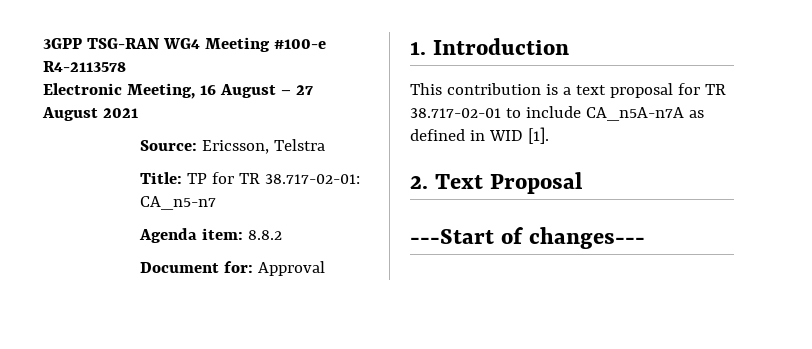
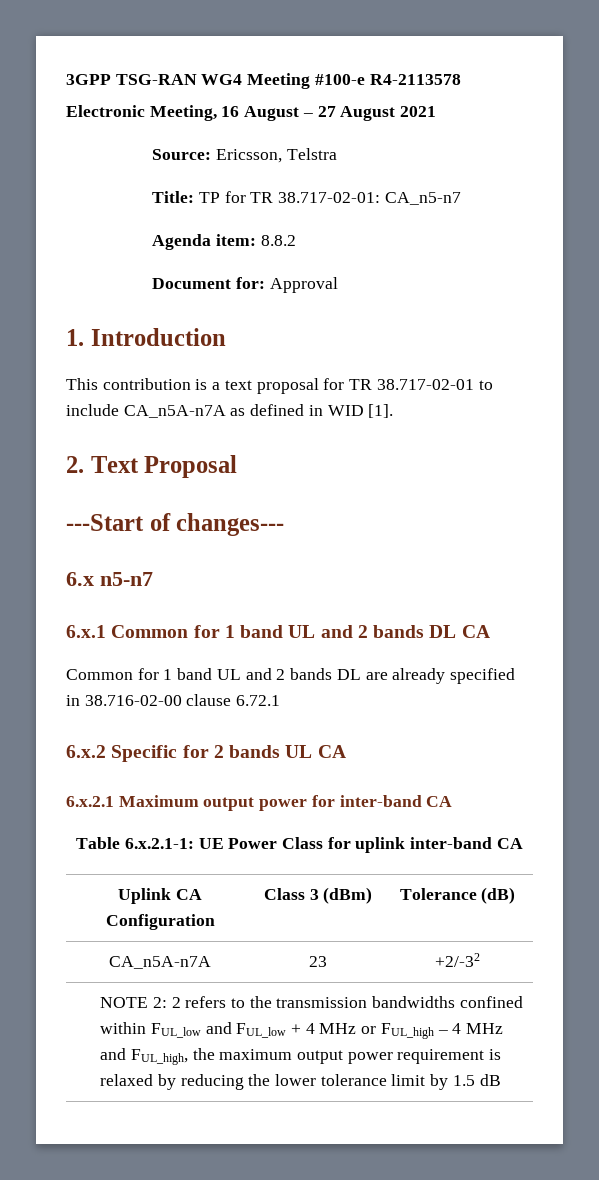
+ 6.x n5-n7
+ 6.x.1 Common for 1 band UL and 2 bands DL CA
+ Common for 1 band UL and 2 bands DL are already specified in 38.716-02-00 clause 6.72.1
+ 6.x.2 Specific for 2 bands UL CA
+ 6.x.2.1 Maximum output power for inter-band CA
+ Table 6.x.2.1-1: UE Power Class for uplink inter-band CA
+ Uplink CA Configuration | Class 3 (dBm) | Tolerance (dB)
+ CA_n5A-n7A | 23 | +2/-32
+ NOTE 2: 2 refers to the transmission bandwidths confined within FUL_low and FUL_low + 4 MHz or FUL_high – 4 MHz and FUL_high, the maximum output power requirement is relaxed by reducing the lower tolerance limit by 1.5 dB

